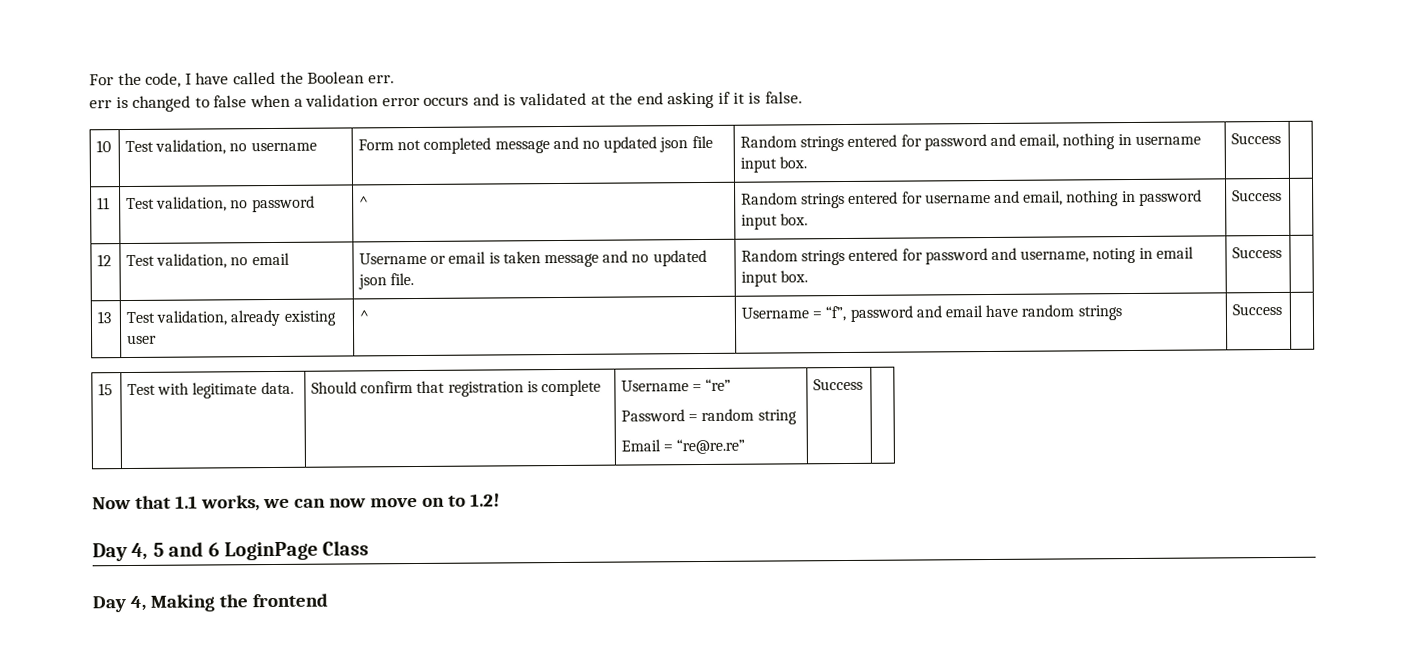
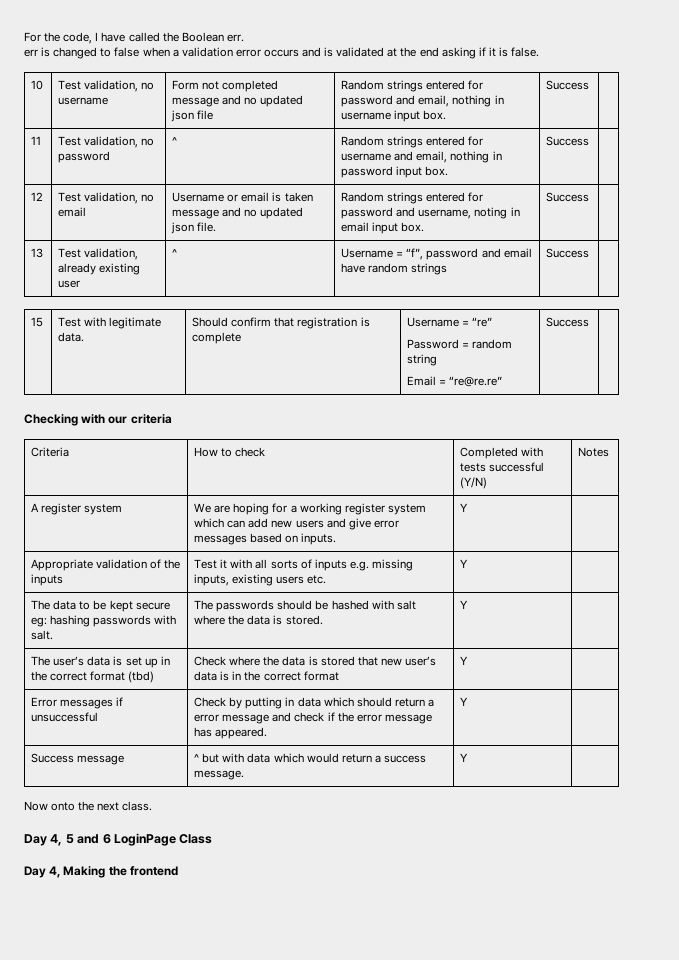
- Now that 1.1 works, we can now move on to 1.2!
+ Checking with our criteria
+ Criteria | How to check | Completed with tests successful (Y/N) | Notes
+ A register system | We are hoping for a working register system which can add new users and give error messages based on inputs. | Y |
+ Appropriate validation of the inputs | Test it with all sorts of inputs e.g. missing inputs, existing users etc. | Y |
+ The data to be kept secure eg: hashing passwords with salt. | The passwords should be hashed with salt where the data is stored. | Y |
+ The user’s data is set up in the correct format (tbd) | Check where the data is stored that new user’s data is in the correct format | Y |
+ Error messages if unsuccessful | Check by putting in data which should return a error message and check if the error message has appeared. | Y |
+ Success message | ^ but with data which would return a success message. | Y |
+ Now onto the next class.

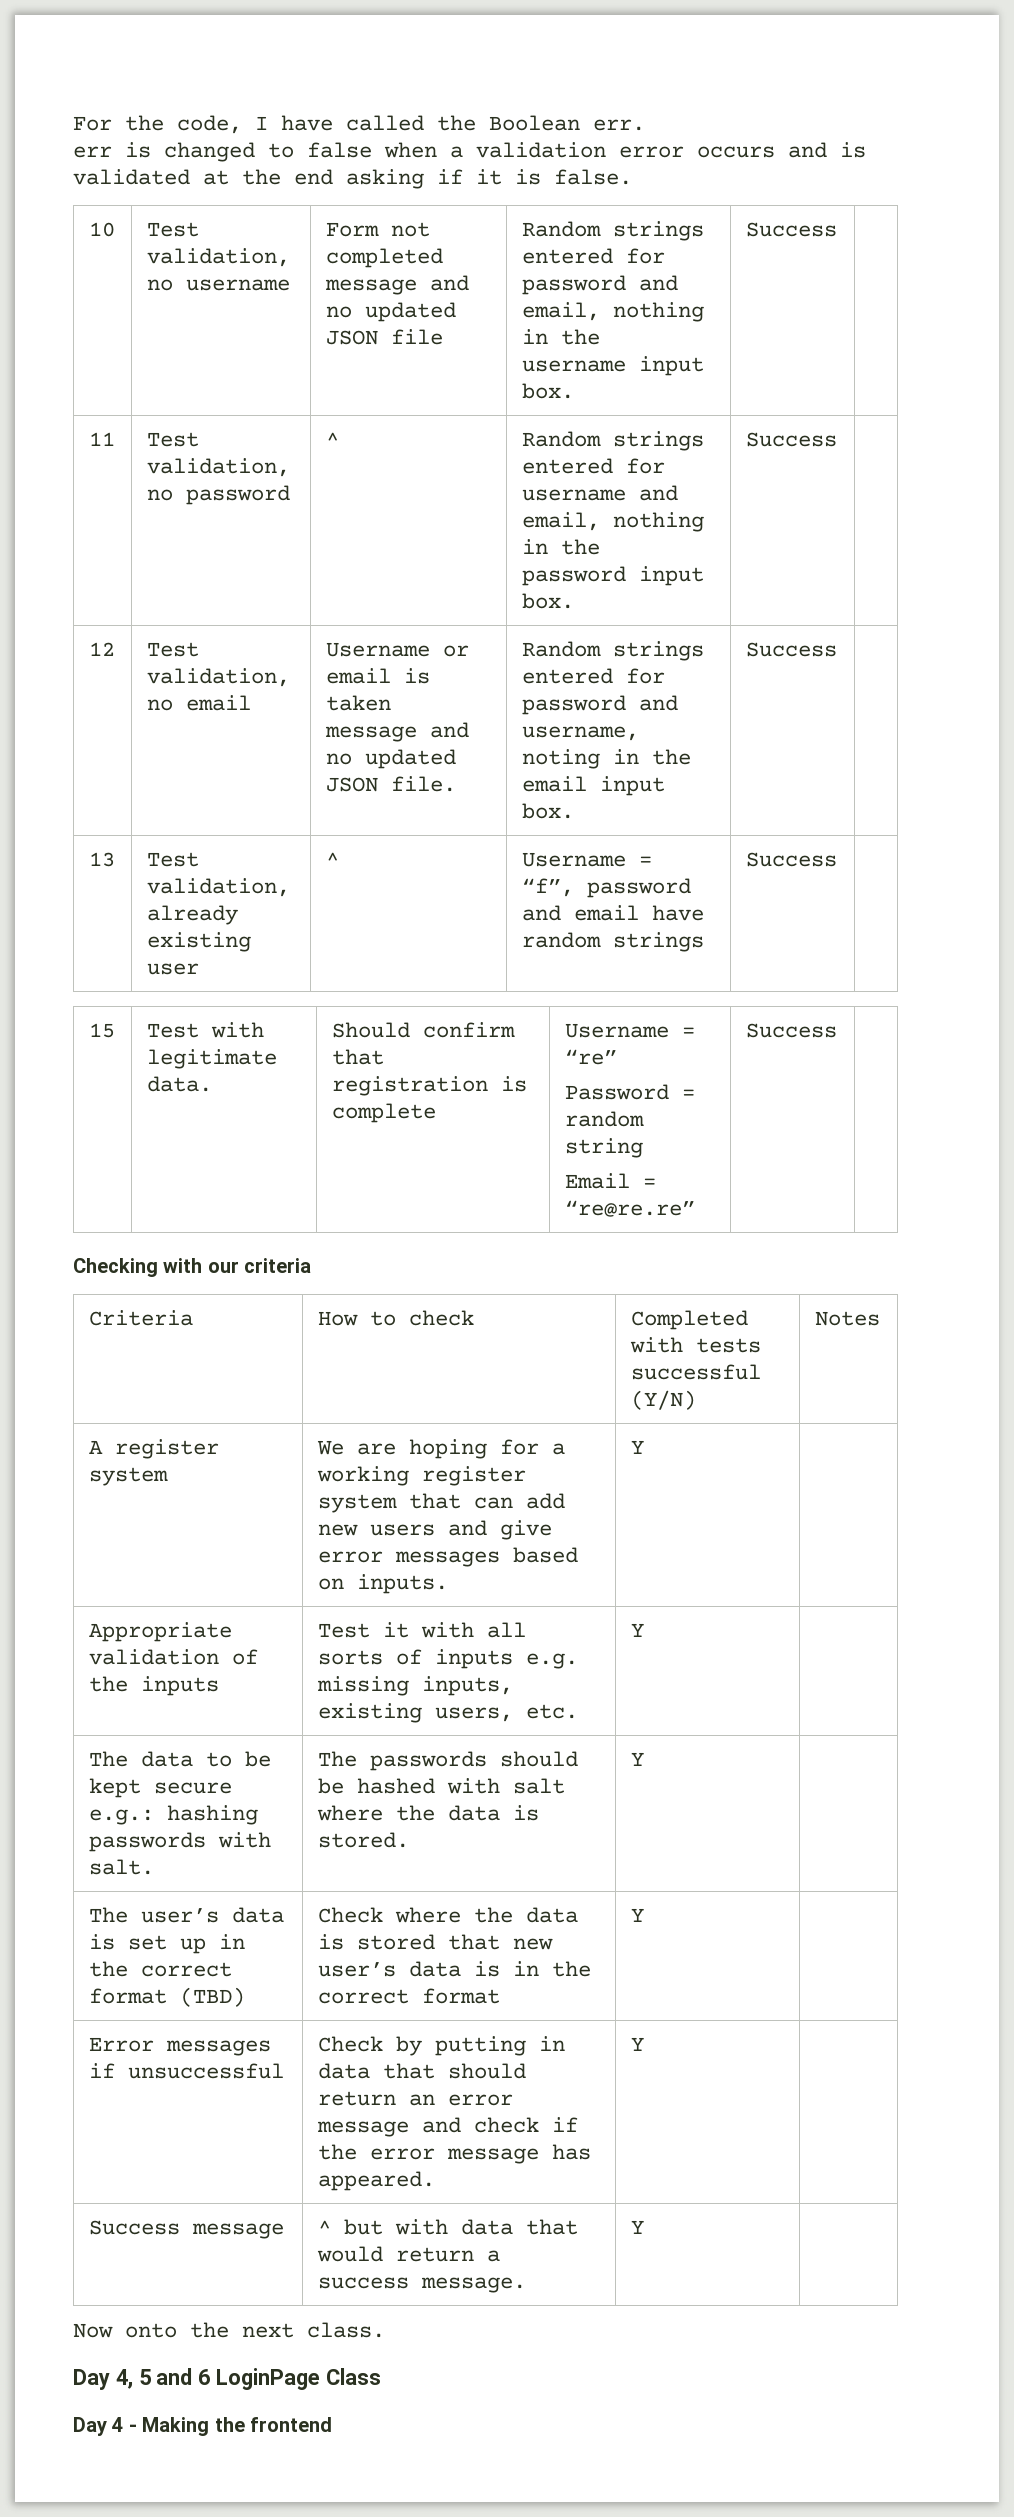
- 10 | Test validation, no username | Form not completed message and no updated json file | Random strings entered for password and email, nothing in username input box. | Success |
+ 10 | Test validation, no username | Form not completed message and no updated JSON file | Random strings entered for password and email, nothing in the username input box. | Success |
- 11 | Test validation, no password | ^ | Random strings entered for username and email, nothing in password input box. | Success |
+ 11 | Test validation, no password | ^ | Random strings entered for username and email, nothing in the password input box. | Success |
- 12 | Test validation, no email | Username or email is taken message and no updated json file. | Random strings entered for password and username, noting in email input box. | Success |
+ 12 | Test validation, no email | Username or email is taken message and no updated JSON file. | Random strings entered for password and username, noting in the email input box. | Success |
- A register system | We are hoping for a working register system which can add new users and give error messages based on inputs. | Y |
+ A register system | We are hoping for a working register system that can add new users and give error messages based on inputs. | Y |
- Appropriate validation of the inputs | Test it with all sorts of inputs e.g. missing inputs, existing users etc. | Y |
+ Appropriate validation of the inputs | Test it with all sorts of inputs e.g. missing inputs, existing users, etc. | Y |
- The data to be kept secure eg: hashing passwords with salt. | The passwords should be hashed with salt where the data is stored. | Y |
+ The data to be kept secure e.g.: hashing passwords with salt. | The passwords should be hashed with salt where the data is stored. | Y |
- The user’s data is set up in the correct format (tbd) | Check where the data is stored that new user’s data is in the correct format | Y |
+ The user’s data is set up in the correct format (TBD) | Check where the data is stored that new user’s data is in the correct format | Y |
- Error messages if unsuccessful | Check by putting in data which should return a error message and check if the error message has appeared. | Y |
+ Error messages if unsuccessful | Check by putting in data that should return an error message and check if the error message has appeared. | Y |
- Success message | ^ but with data which would return a success message. | Y |
+ Success message | ^ but with data that would return a success message. | Y |
- Day 4, Making the frontend
+ Day 4 - Making the frontend

